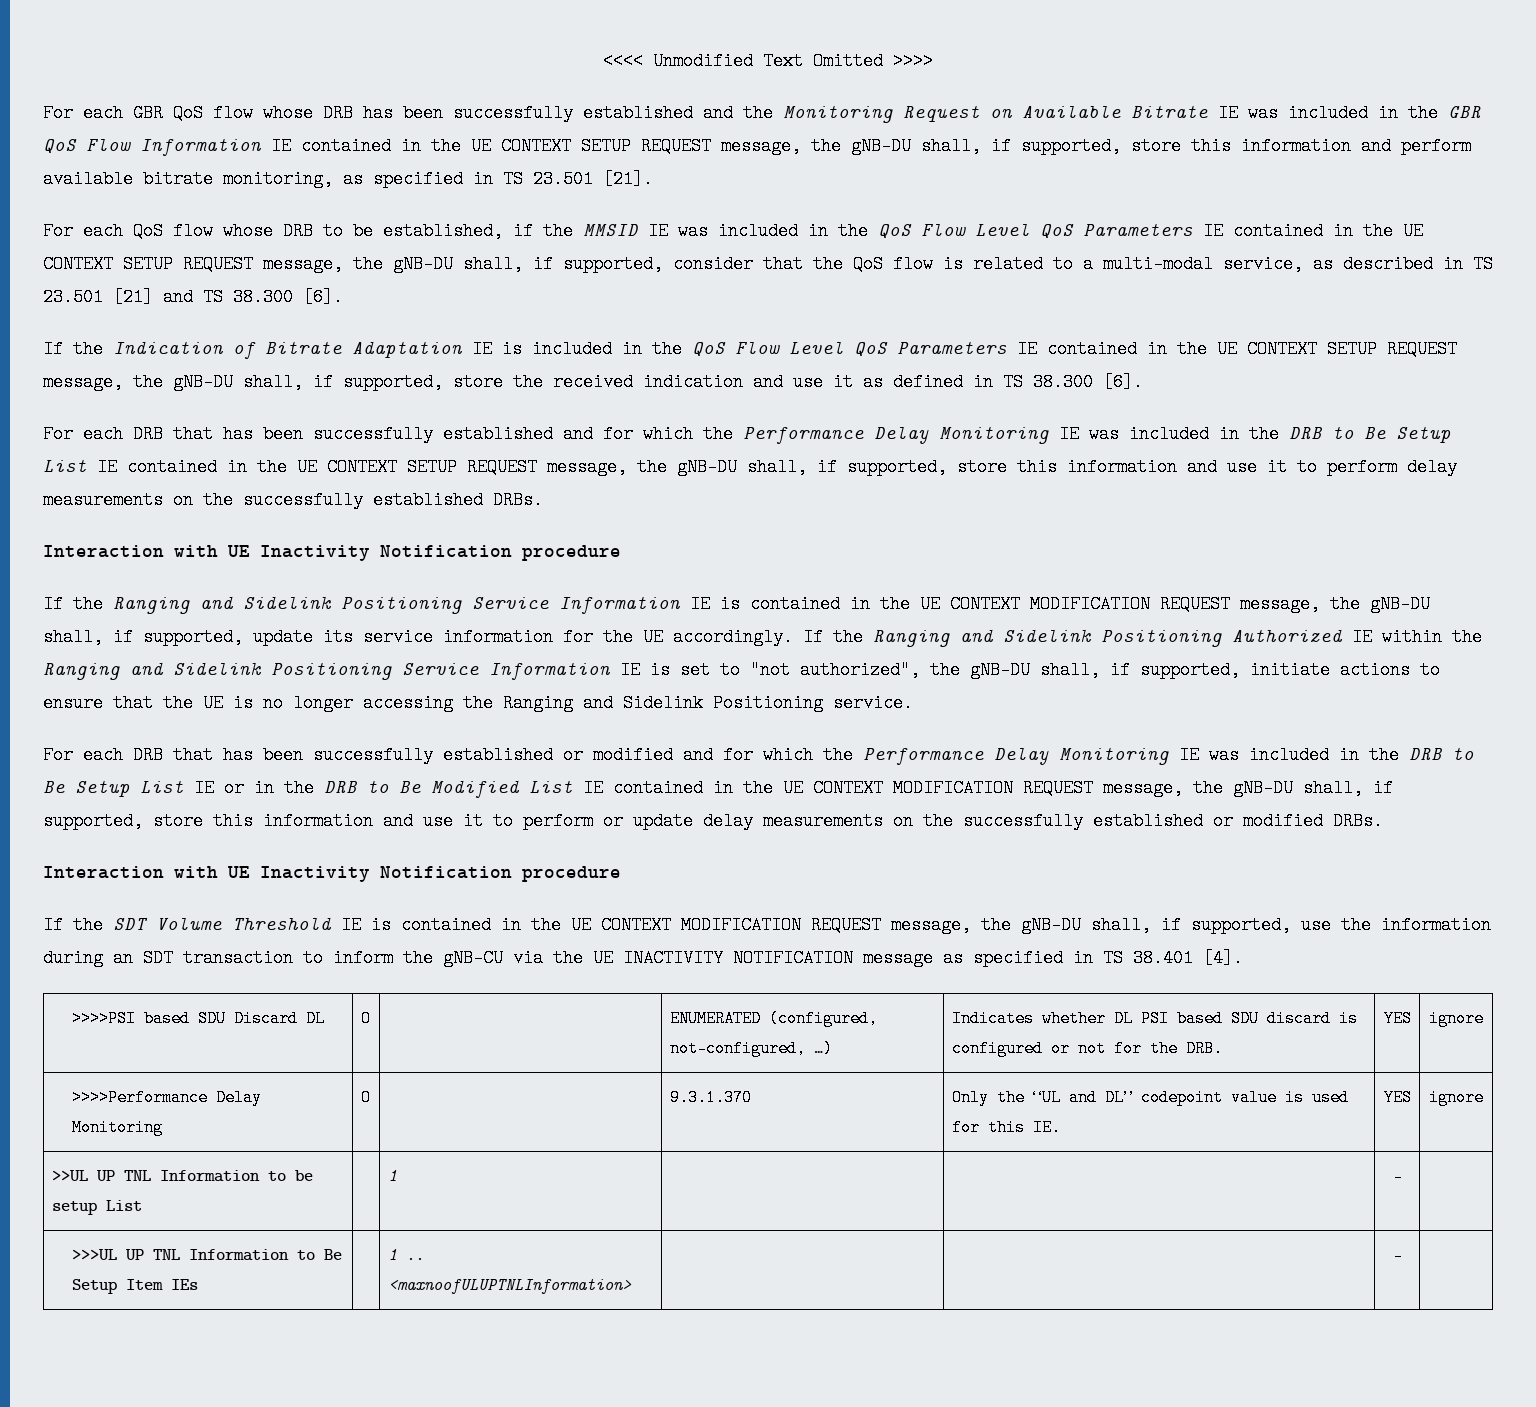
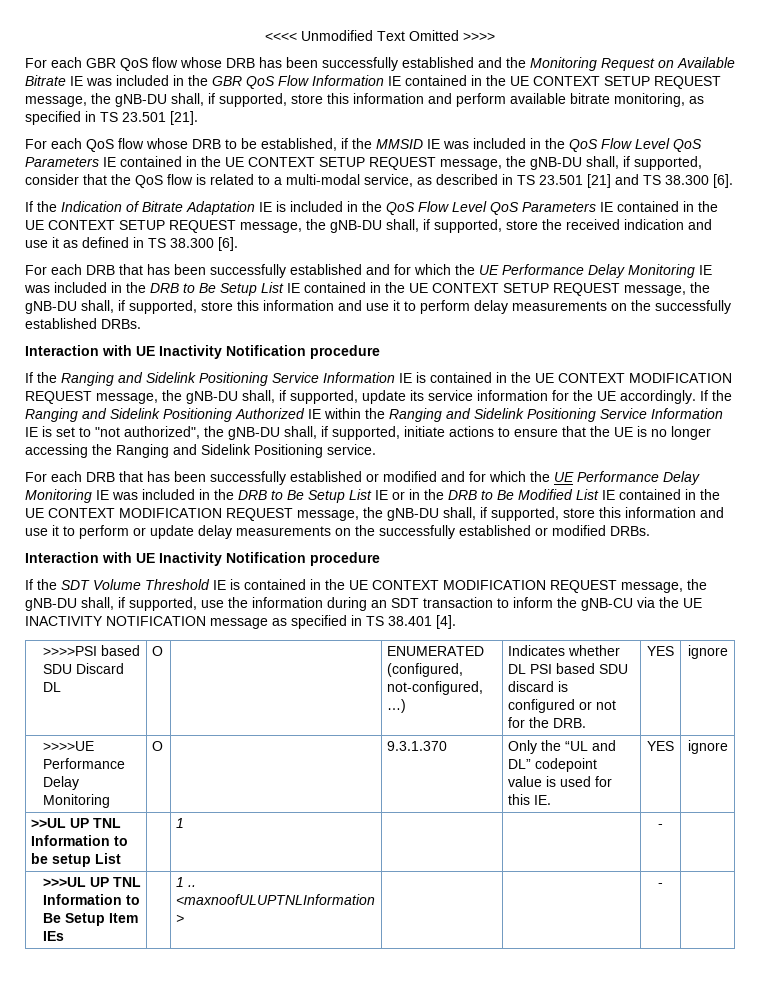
- For each DRB that has been successfully established and for which the Performance Delay Monitoring IE was included in the DRB to Be Setup List IE contained in the UE CONTEXT SETUP REQUEST message, the gNB-DU shall, if supported, store this information and use it to perform delay measurements on the successfully established DRBs.
+ For each DRB that has been successfully established and for which the UE Performance Delay Monitoring IE was included in the DRB to Be Setup List IE contained in the UE CONTEXT SETUP REQUEST message, the gNB-DU shall, if supported, store this information and use it to perform delay measurements on the successfully established DRBs.
- For each DRB that has been successfully established or modified and for which the Performance Delay Monitoring IE was included in the DRB to Be Setup List IE or in the DRB to Be Modified List IE contained in the UE CONTEXT MODIFICATION REQUEST message, the gNB-DU shall, if supported, store this information and use it to perform or update delay measurements on the successfully established or modified DRBs.
+ For each DRB that has been successfully established or modified and for which the UE Performance Delay Monitoring IE was included in the DRB to Be Setup List IE or in the DRB to Be Modified List IE contained in the UE CONTEXT MODIFICATION REQUEST message, the gNB-DU shall, if supported, store this information and use it to perform or update delay measurements on the successfully established or modified DRBs.
- >>>>Performance Delay Monitoring | O | | 9.3.1.370 | Only the “UL and DL” codepoint value is used for this IE. | YES | ignore
+ >>>>UE Performance Delay Monitoring | O | | 9.3.1.370 | Only the “UL and DL” codepoint value is used for this IE. | YES | ignore

